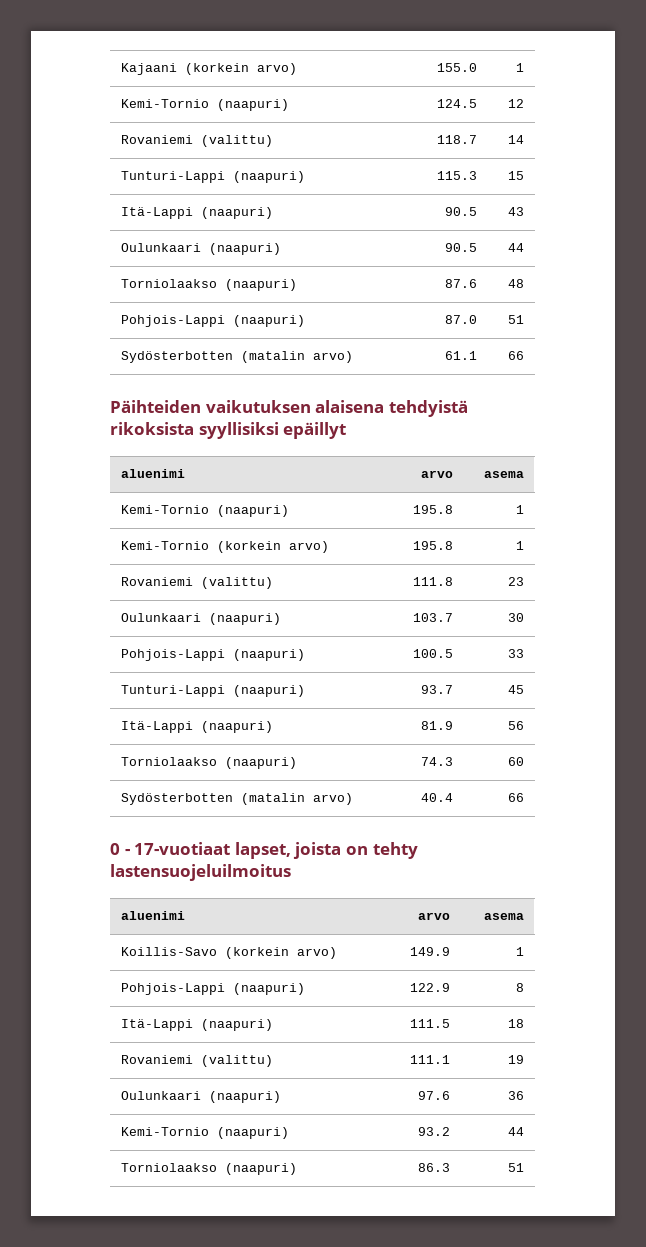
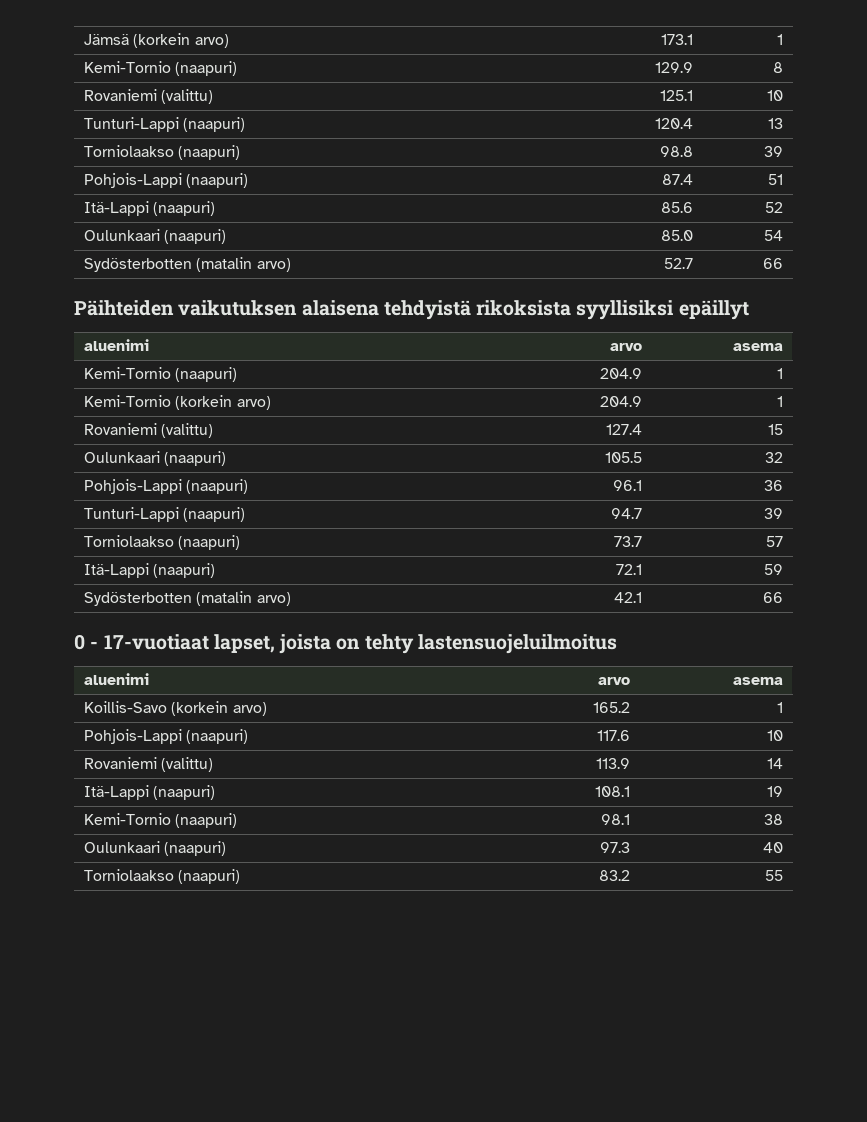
- Kajaani (korkein arvo) | 155.0 | 1
+ Jämsä (korkein arvo) | 173.1 | 1
- Kemi-Tornio (naapuri) | 124.5 | 12
- Rovaniemi (valittu) | 118.7 | 14
- Tunturi-Lappi (naapuri) | 115.3 | 15
- Itä-Lappi (naapuri) | 90.5 | 43
- Oulunkaari (naapuri) | 90.5 | 44
- Torniolaakso (naapuri) | 87.6 | 48
- Pohjois-Lappi (naapuri) | 87.0 | 51
- Sydösterbotten (matalin arvo) | 61.1 | 66
+ Kemi-Tornio (naapuri) | 129.9 | 8
+ Rovaniemi (valittu) | 125.1 | 10
+ Tunturi-Lappi (naapuri) | 120.4 | 13
+ Torniolaakso (naapuri) | 98.8 | 39
+ Pohjois-Lappi (naapuri) | 87.4 | 51
+ Itä-Lappi (naapuri) | 85.6 | 52
+ Oulunkaari (naapuri) | 85.0 | 54
+ Sydösterbotten (matalin arvo) | 52.7 | 66
- Kemi-Tornio (naapuri) | 195.8 | 1
+ Kemi-Tornio (naapuri) | 204.9 | 1
- Kemi-Tornio (korkein arvo) | 195.8 | 1
+ Kemi-Tornio (korkein arvo) | 204.9 | 1
- Rovaniemi (valittu) | 111.8 | 23
- Oulunkaari (naapuri) | 103.7 | 30
- Pohjois-Lappi (naapuri) | 100.5 | 33
- Tunturi-Lappi (naapuri) | 93.7 | 45
- Itä-Lappi (naapuri) | 81.9 | 56
- Torniolaakso (naapuri) | 74.3 | 60
- Sydösterbotten (matalin arvo) | 40.4 | 66
+ Rovaniemi (valittu) | 127.4 | 15
+ Oulunkaari (naapuri) | 105.5 | 32
+ Pohjois-Lappi (naapuri) | 96.1 | 36
+ Tunturi-Lappi (naapuri) | 94.7 | 39
+ Torniolaakso (naapuri) | 73.7 | 57
+ Itä-Lappi (naapuri) | 72.1 | 59
+ Sydösterbotten (matalin arvo) | 42.1 | 66
- Koillis-Savo (korkein arvo) | 149.9 | 1
+ Koillis-Savo (korkein arvo) | 165.2 | 1
- Pohjois-Lappi (naapuri) | 122.9 | 8
- Itä-Lappi (naapuri) | 111.5 | 18
- Rovaniemi (valittu) | 111.1 | 19
- Oulunkaari (naapuri) | 97.6 | 36
- Kemi-Tornio (naapuri) | 93.2 | 44
- Torniolaakso (naapuri) | 86.3 | 51
+ Pohjois-Lappi (naapuri) | 117.6 | 10
+ Rovaniemi (valittu) | 113.9 | 14
+ Itä-Lappi (naapuri) | 108.1 | 19
+ Kemi-Tornio (naapuri) | 98.1 | 38
+ Oulunkaari (naapuri) | 97.3 | 40
+ Torniolaakso (naapuri) | 83.2 | 55

